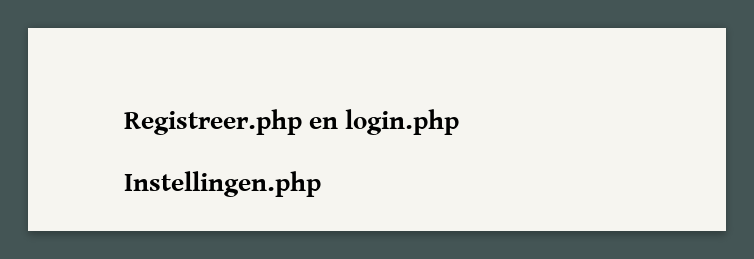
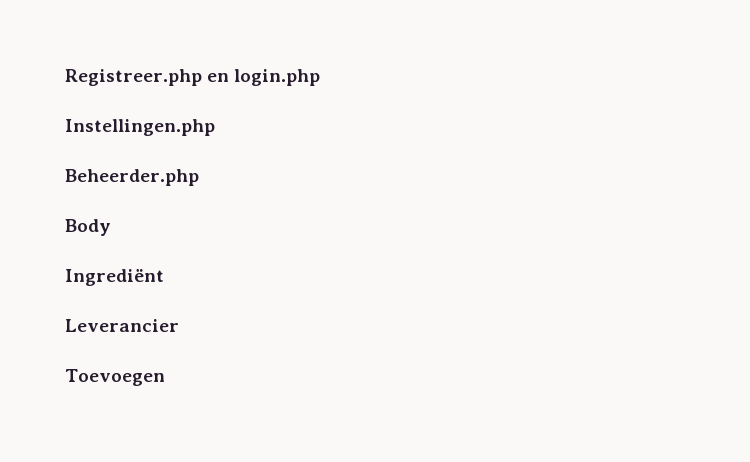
+ Beheerder.php
+ Body
+ Ingrediënt
+ Leverancier
+ Toevoegen

